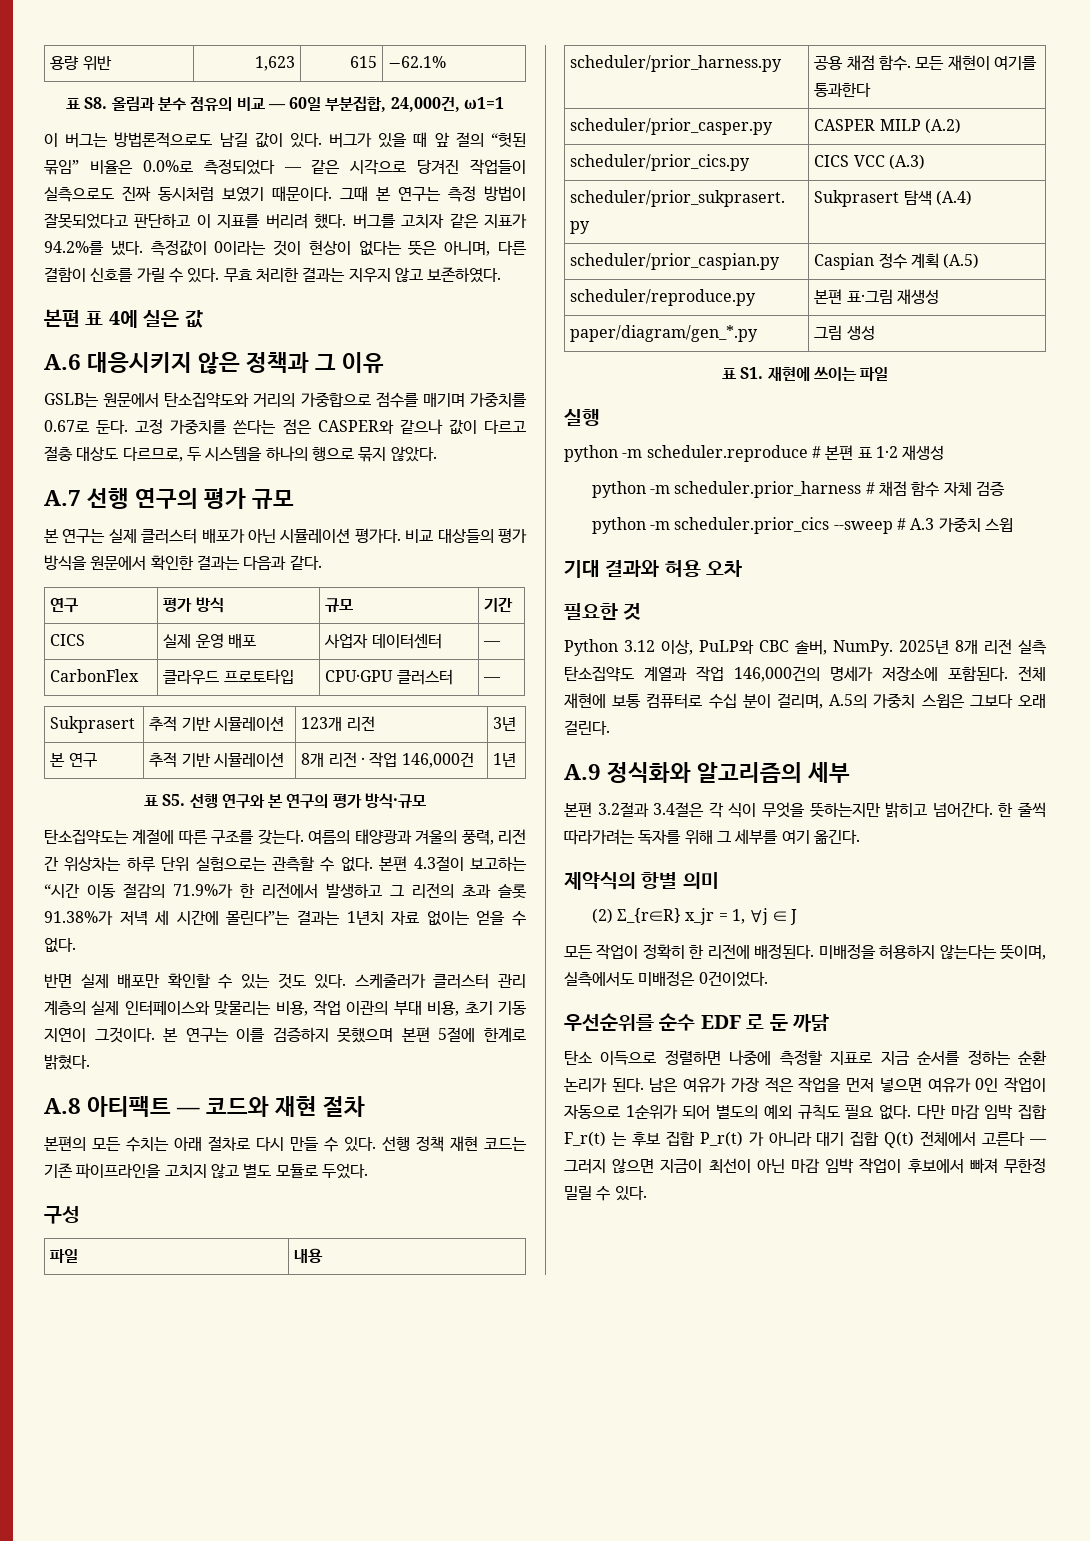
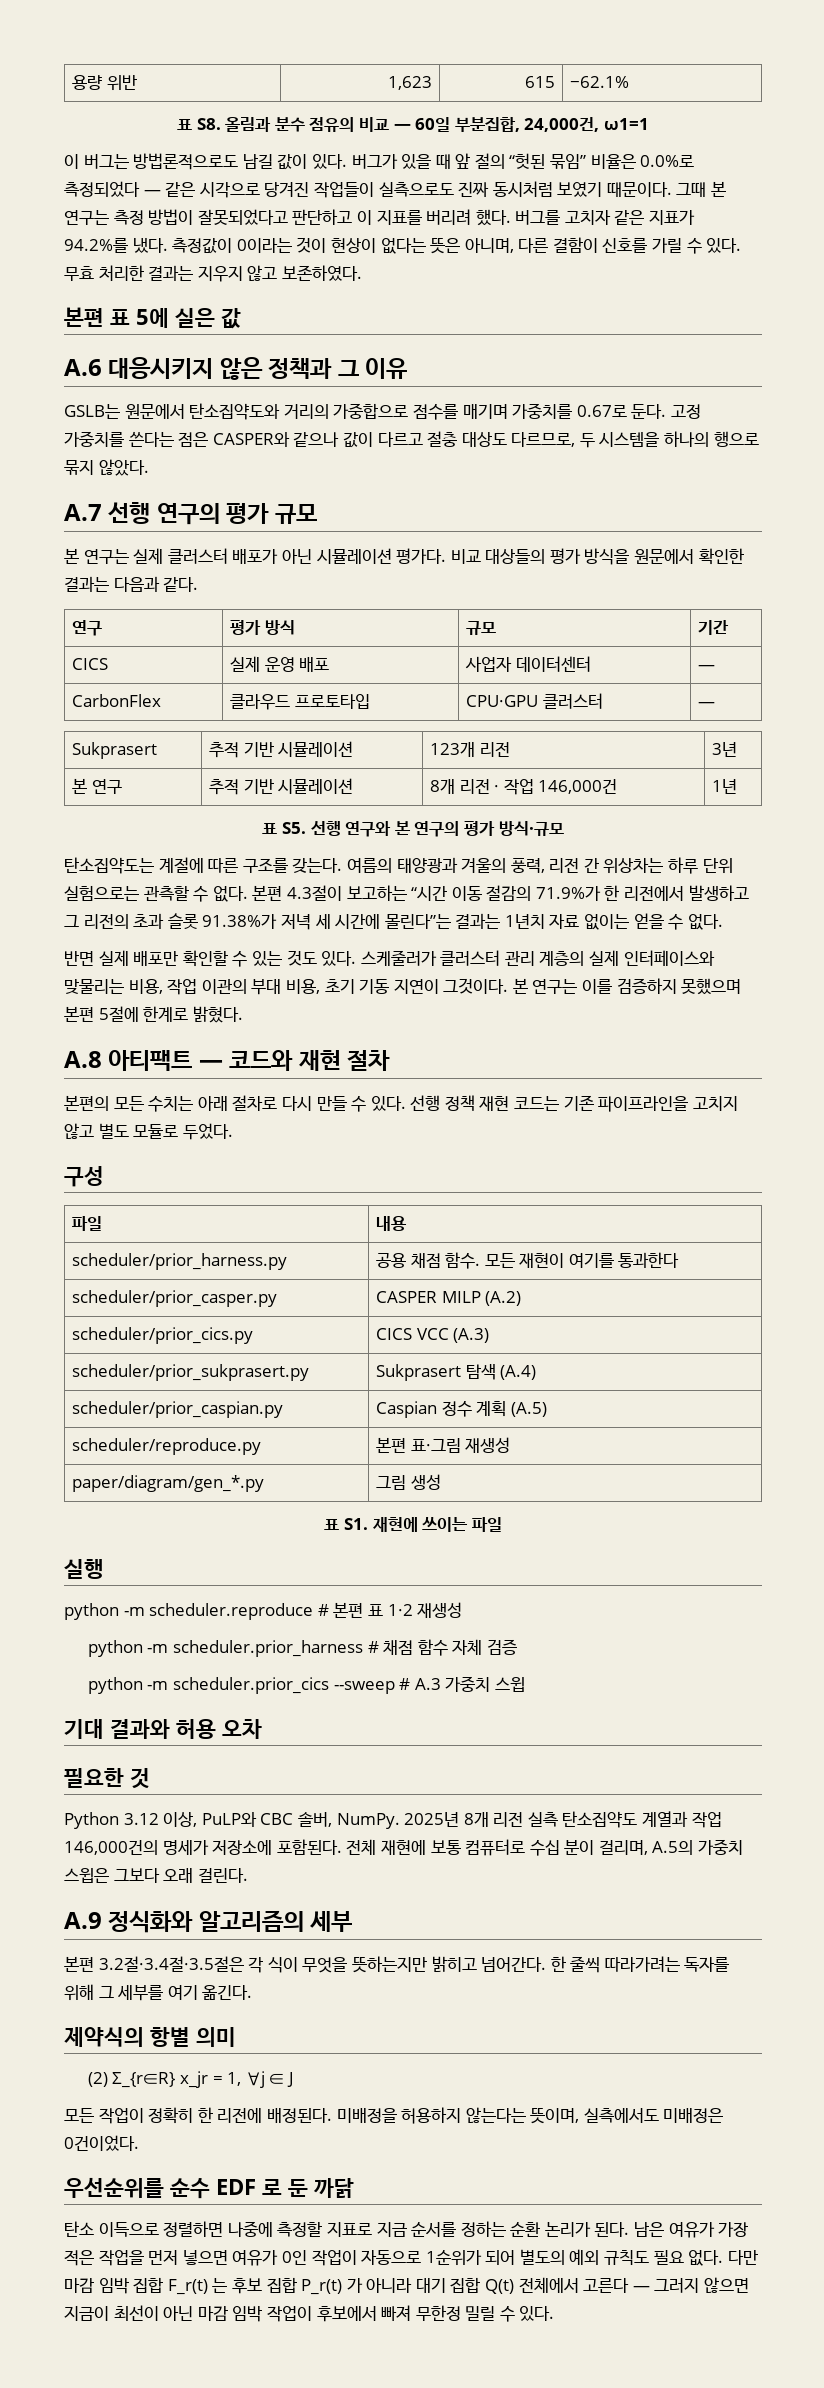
- 본편 표 4에 실은 값
+ 본편 표 5에 실은 값
- 본편 3.2절과 3.4절은 각 식이 무엇을 뜻하는지만 밝히고 넘어간다.
+ 본편 3.2절·3.4절·3.5절은 각 식이 무엇을 뜻하는지만 밝히고 넘어간다.

